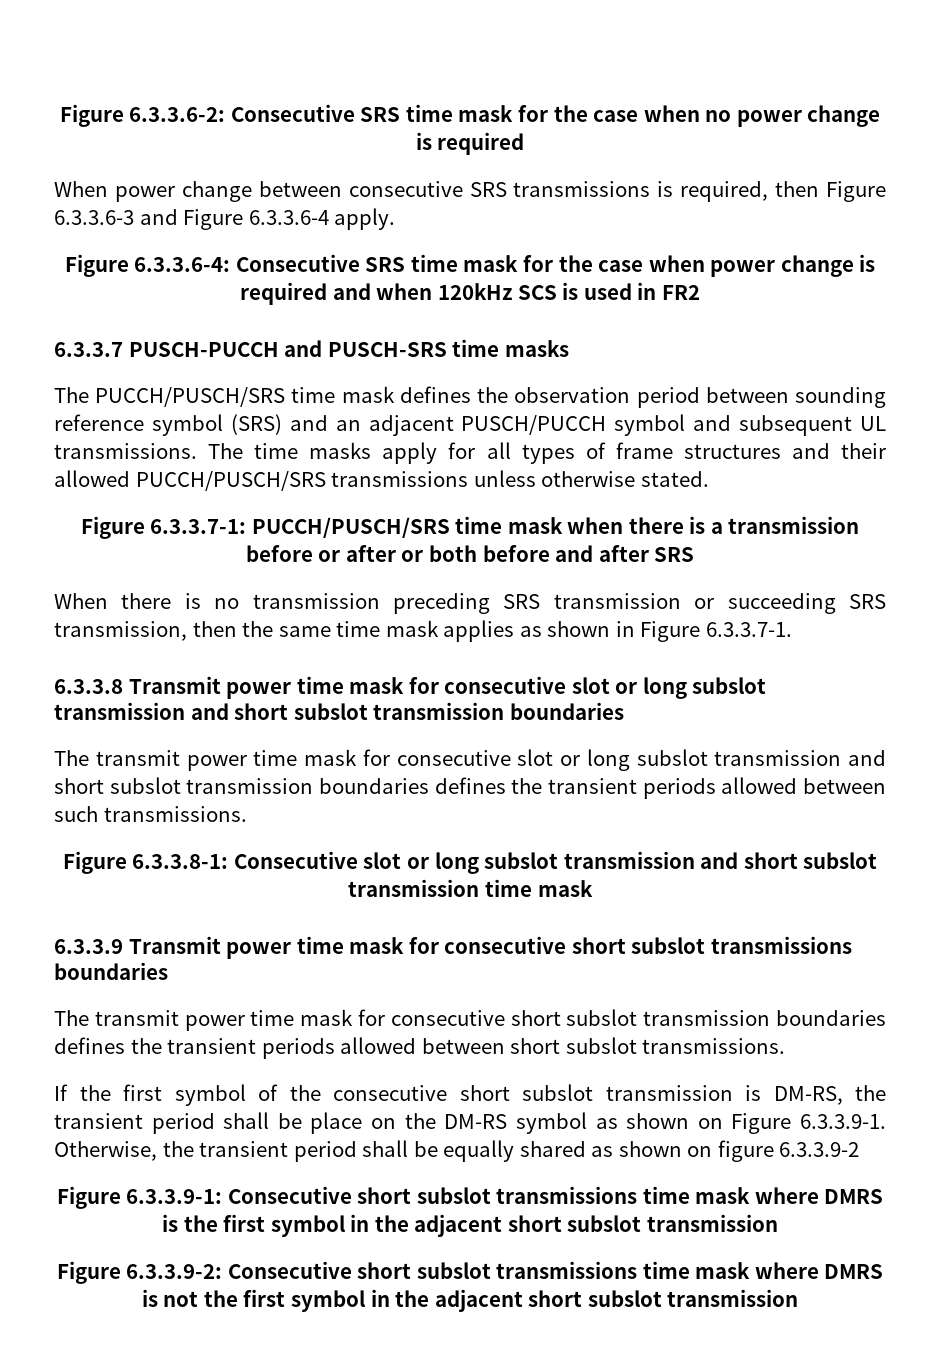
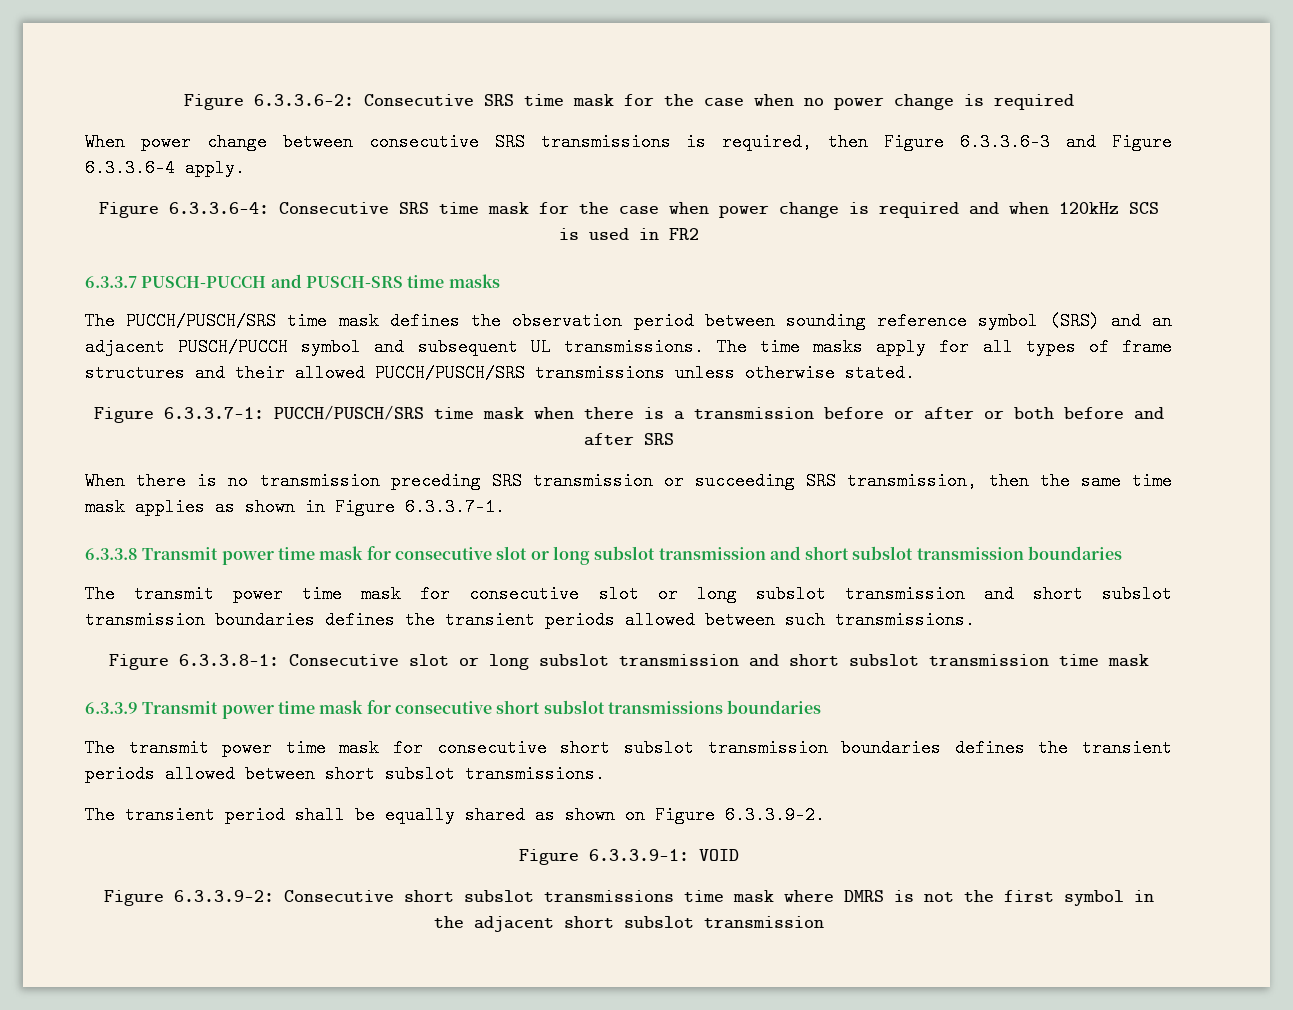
- If the first symbol of the consecutive short subslot transmission is DM-RS, the transient period shall be place on the DM-RS symbol as shown on Figure 6.3.3.9-1. Otherwise, the transient period shall be equally shared as shown on figure 6.3.3.9-2
+ The transient period shall be equally shared as shown on Figure 6.3.3.9-2.
- Figure 6.3.3.9-1: Consecutive short subslot transmissions time mask where DMRS is the first symbol in the adjacent short subslot transmission
+ Figure 6.3.3.9-1: VOID

